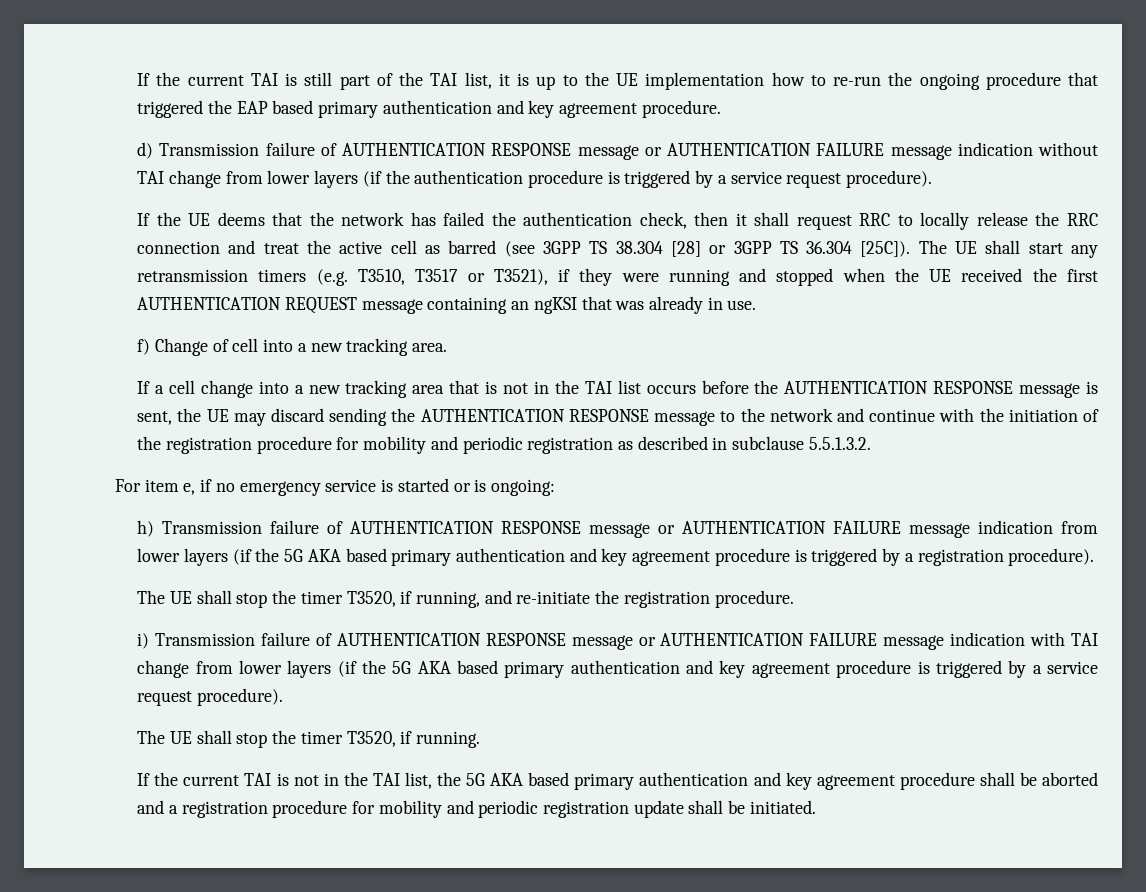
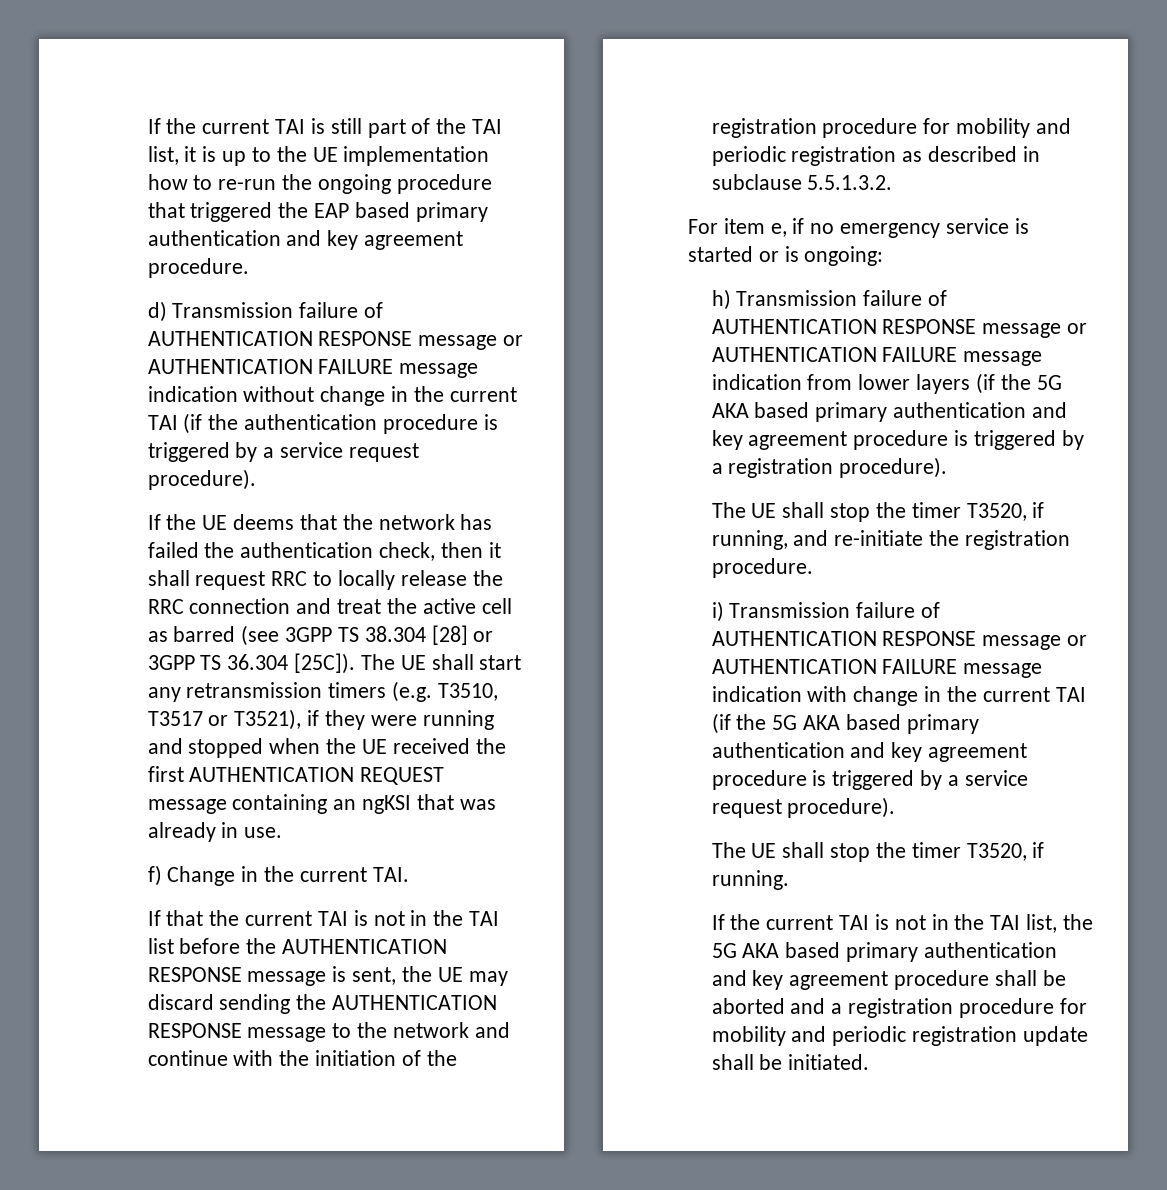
- d) Transmission failure of AUTHENTICATION RESPONSE message or AUTHENTICATION FAILURE message indication without TAI change from lower layers (if the authentication procedure is triggered by a service request procedure).
+ d) Transmission failure of AUTHENTICATION RESPONSE message or AUTHENTICATION FAILURE message indication without change in the current TAI (if the authentication procedure is triggered by a service request procedure).
- f) Change of cell into a new tracking area.
- If a cell change into a new tracking area that is not in the TAI list occurs before the AUTHENTICATION RESPONSE message is sent, the UE may discard sending the AUTHENTICATION RESPONSE message to the network and continue with the initiation of the registration procedure for mobility and periodic registration as described in subclause 5.5.1.3.2.
+ f) Change in the current TAI.
+ If that the current TAI is not in the TAI list before the AUTHENTICATION RESPONSE message is sent, the UE may discard sending the AUTHENTICATION RESPONSE message to the network and continue with the initiation of the registration procedure for mobility and periodic registration as described in subclause 5.5.1.3.2.
- i) Transmission failure of AUTHENTICATION RESPONSE message or AUTHENTICATION FAILURE message indication with TAI change from lower layers (if the 5G AKA based primary authentication and key agreement procedure is triggered by a service request procedure).
+ i) Transmission failure of AUTHENTICATION RESPONSE message or AUTHENTICATION FAILURE message indication with change in the current TAI (if the 5G AKA based primary authentication and key agreement procedure is triggered by a service request procedure).

